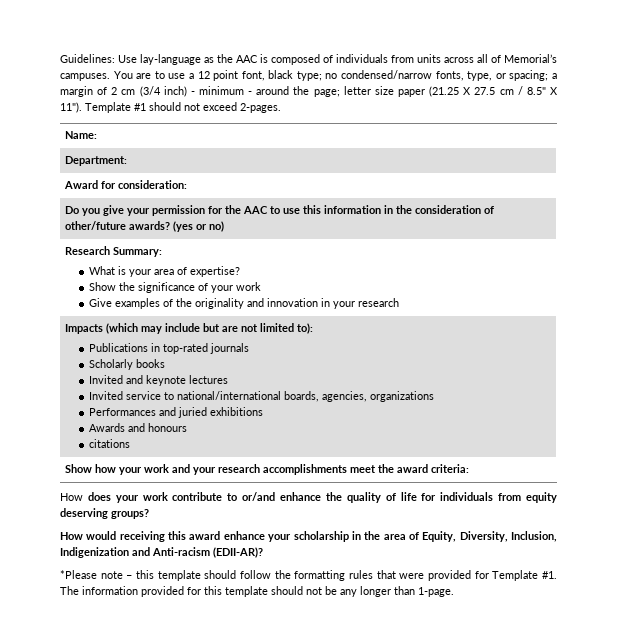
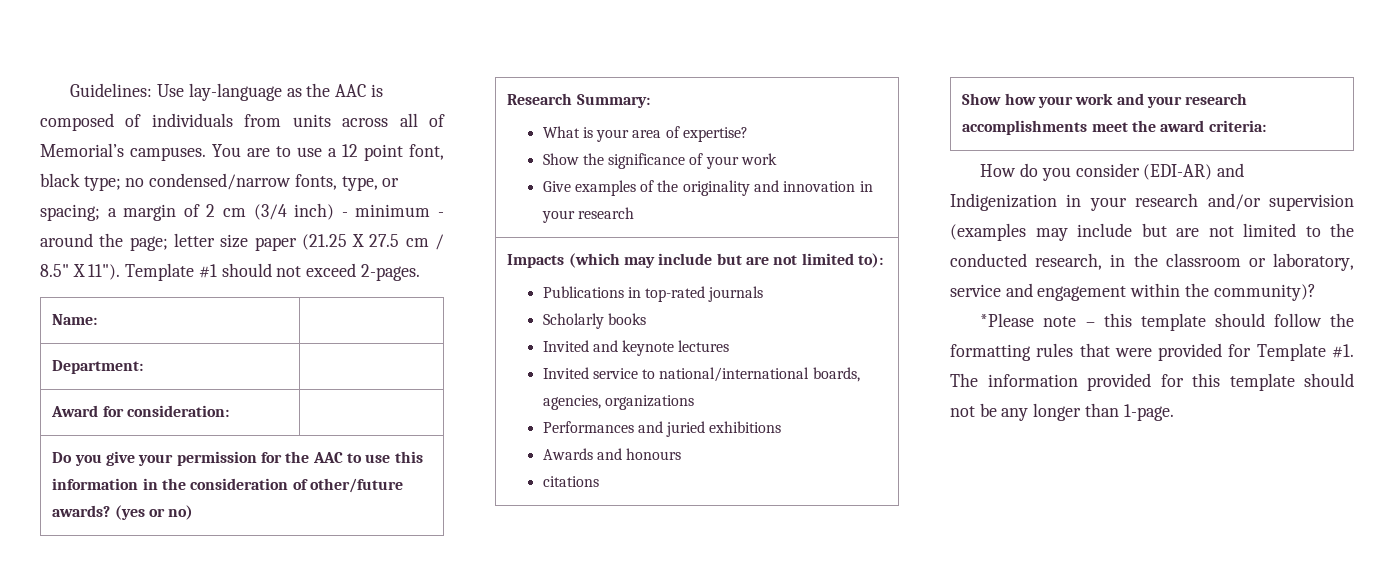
- How does your work contribute to or/and enhance the quality of life for individuals from equity deserving groups?
- How would receiving this award enhance your scholarship in the area of Equity, Diversity, Inclusion, Indigenization and Anti-racism (EDII-AR)?
+ How do you consider (EDI-AR) and Indigenization in your research and/or supervision (examples may include but are not limited to the conducted research, in the classroom or laboratory, service and engagement within the community)?

